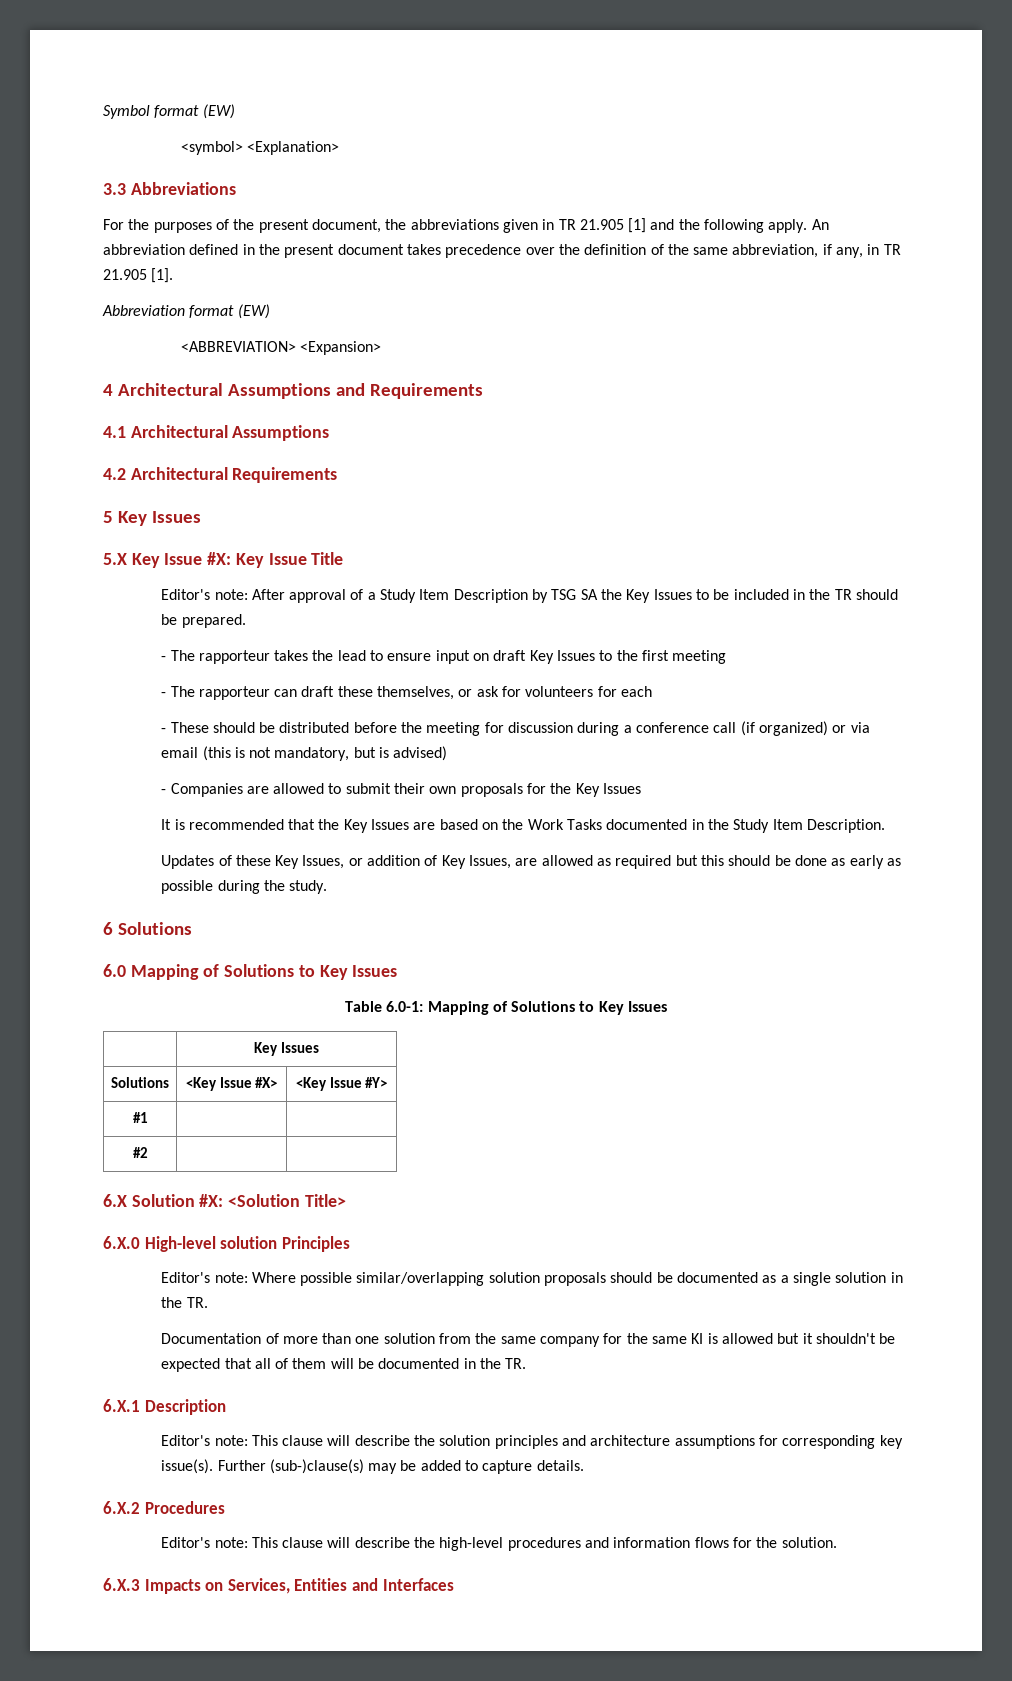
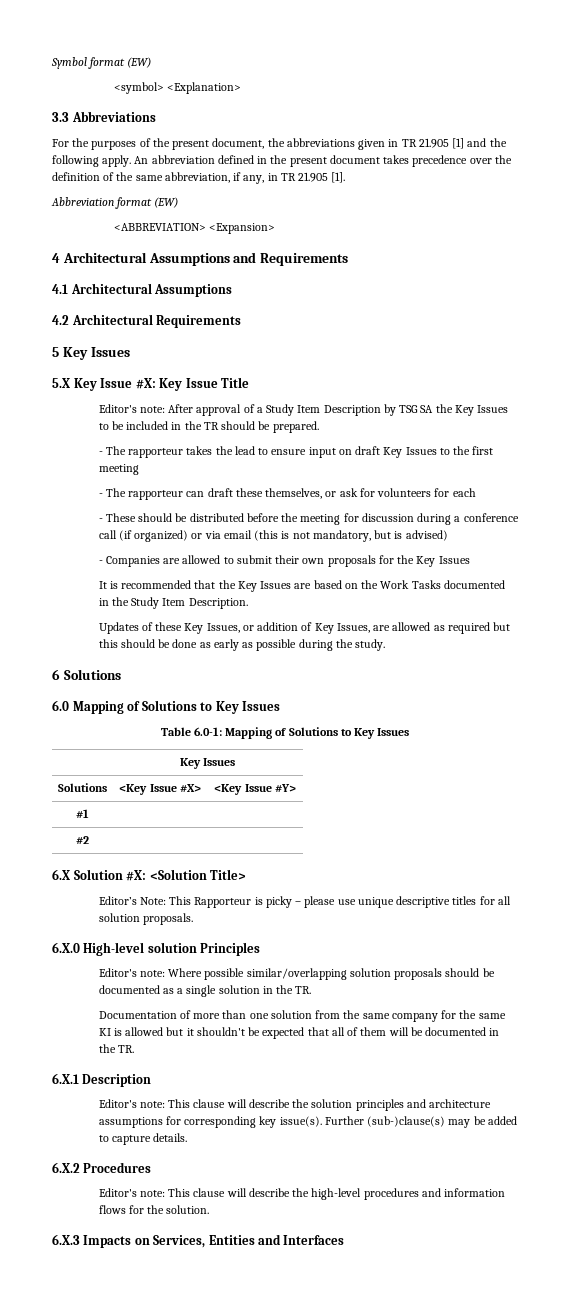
+ Editor’s Note: This Rapporteur is picky – please use unique descriptive titles for all solution proposals.

